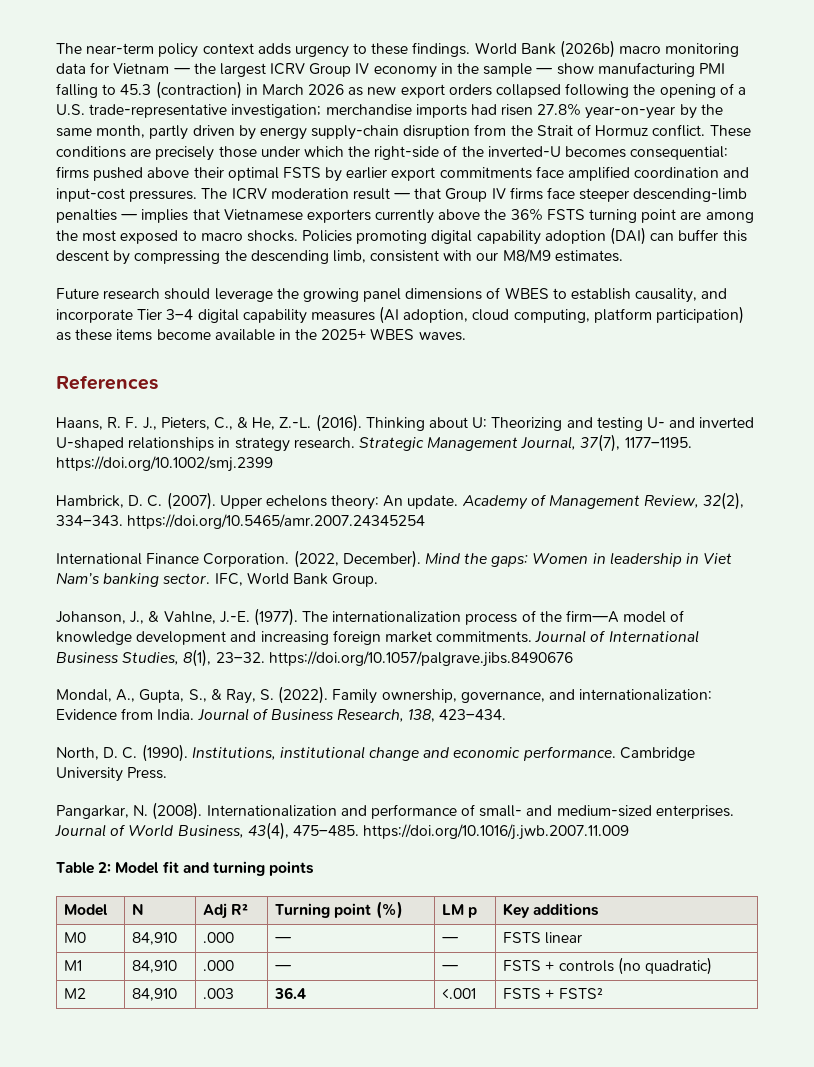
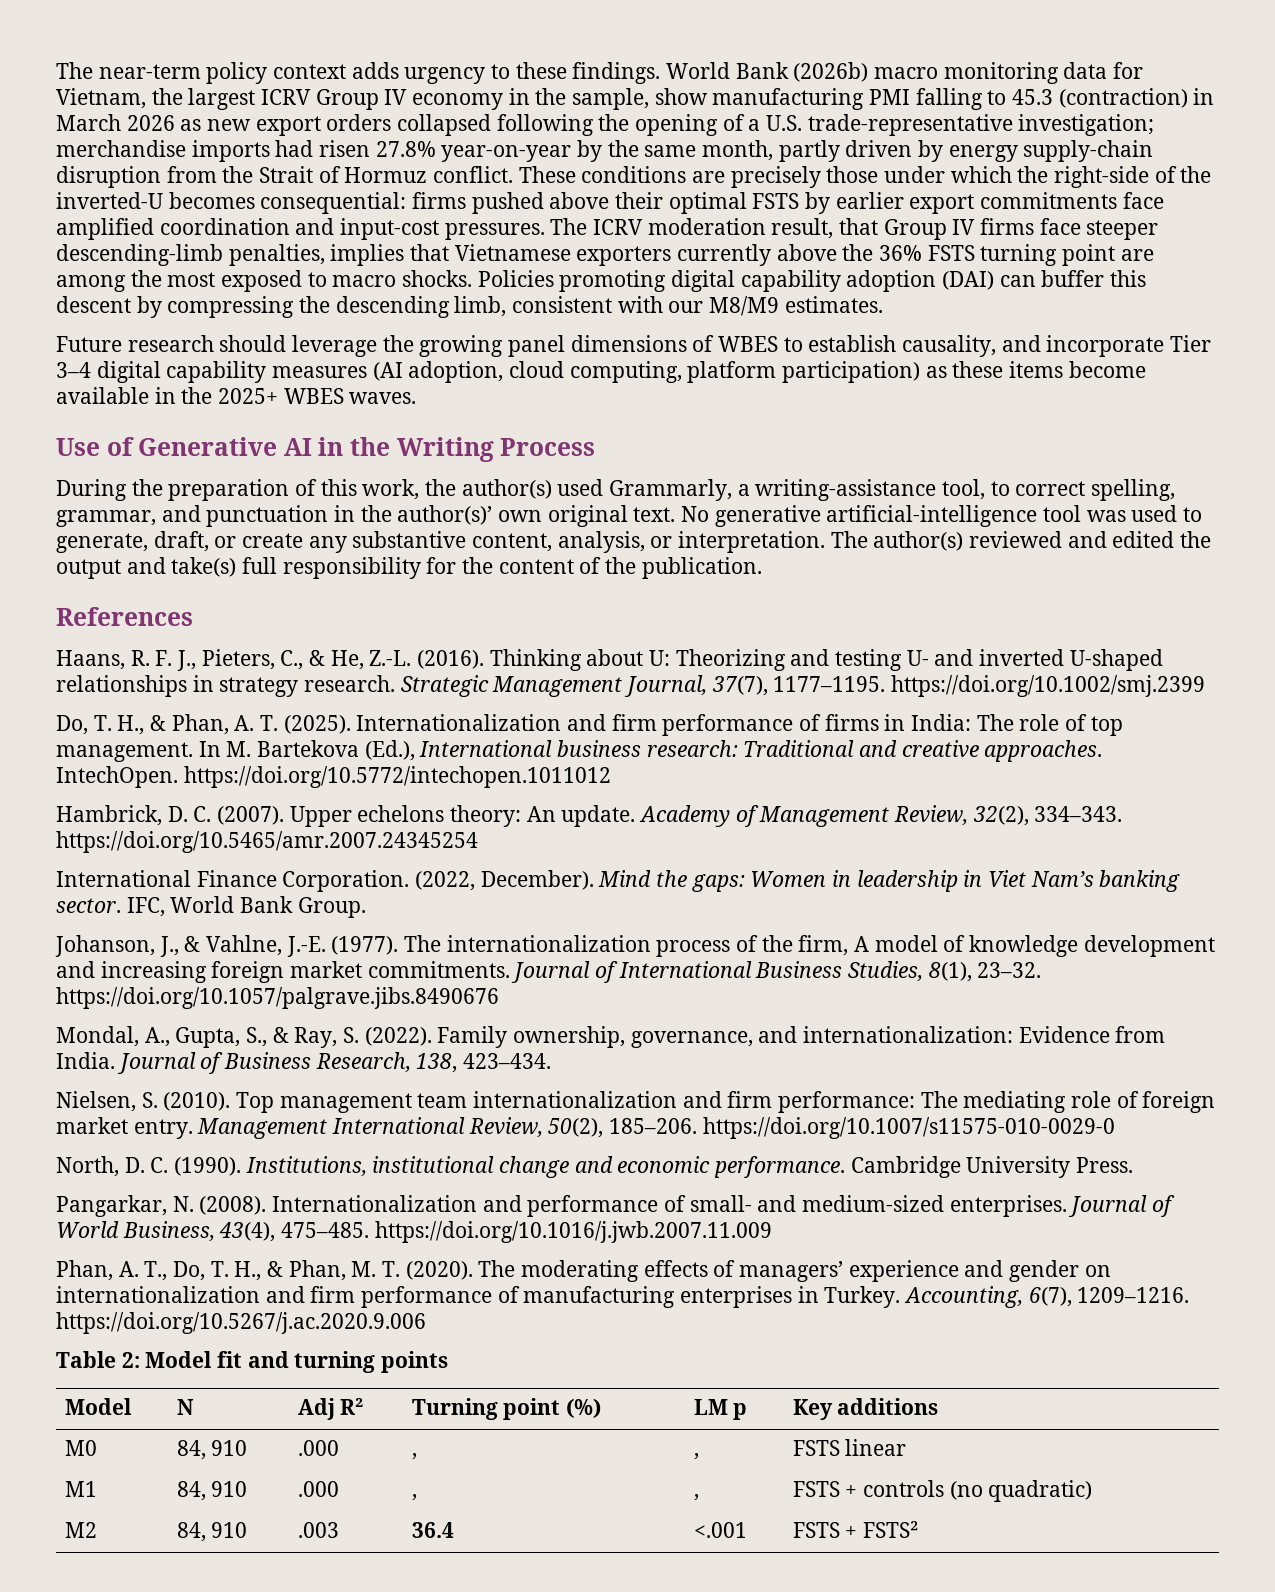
- World Bank (2026b) macro monitoring data for Vietnam — the largest ICRV Group IV economy in the sample — show manufacturing PMI falling to 45.3 (contraction) in March 2026 as new export orders collapsed following the opening of a U.S. trade-representative investigation; merchandise imports had risen 27.8% year-on-year by the same month, partly driven by energy supply-chain disruption from the Strait of Hormuz conflict.
+ World Bank (2026b) macro monitoring data for Vietnam, the largest ICRV Group IV economy in the sample, show manufacturing PMI falling to 45.3 (contraction) in March 2026 as new export orders collapsed following the opening of a U.S. trade-representative investigation; merchandise imports had risen 27.8% year-on-year by the same month, partly driven by energy supply-chain disruption from the Strait of Hormuz conflict.
- The ICRV moderation result — that Group IV firms face steeper descending-limb penalties — implies that Vietnamese exporters currently above the 36% FSTS turning point are among the most exposed to macro shocks.
+ The ICRV moderation result, that Group IV firms face steeper descending-limb penalties, implies that Vietnamese exporters currently above the 36% FSTS turning point are among the most exposed to macro shocks.
+ Use of Generative AI in the Writing Process
+ During the preparation of this work, the author(s) used Grammarly, a writing-assistance tool, to correct spelling, grammar, and punctuation in the author(s)’ own original text. No generative artificial-intelligence tool was used to generate, draft, or create any substantive content, analysis, or interpretation. The author(s) reviewed and edited the output and take(s) full responsibility for the content of the publication.
+ Do, T. H., & Phan, A. T. (2025). Internationalization and firm performance of firms in India: The role of top management. In M. Bartekova (Ed.), International business research: Traditional and creative approaches. IntechOpen. https://doi.org/10.5772/intechopen.1011012
- The internationalization process of the firm—A model of knowledge development and increasing foreign market commitments.
+ The internationalization process of the firm, A model of knowledge development and increasing foreign market commitments.
+ Nielsen, S. (2010). Top management team internationalization and firm performance: The mediating role of foreign market entry. Management International Review, 50(2), 185–206. https://doi.org/10.1007/s11575-010-0029-0
+ Phan, A. T., Do, T. H., & Phan, M. T. (2020). The moderating effects of managers’ experience and gender on internationalization and firm performance of manufacturing enterprises in Turkey. Accounting, 6(7), 1209–1216. https://doi.org/10.5267/j.ac.2020.9.006
- M0 | 84,910 | .000 | — | — | FSTS linear
+ M0 | 84, 910 | .000 | , | , | FSTS linear
- M1 | 84,910 | .000 | — | — | FSTS + controls (no quadratic)
+ M1 | 84, 910 | .000 | , | , | FSTS + controls (no quadratic)
- M2 | 84,910 | .003 | 36.4 | <.001 | FSTS + FSTS²
+ M2 | 84, 910 | .003 | 36.4 | <.001 | FSTS + FSTS²

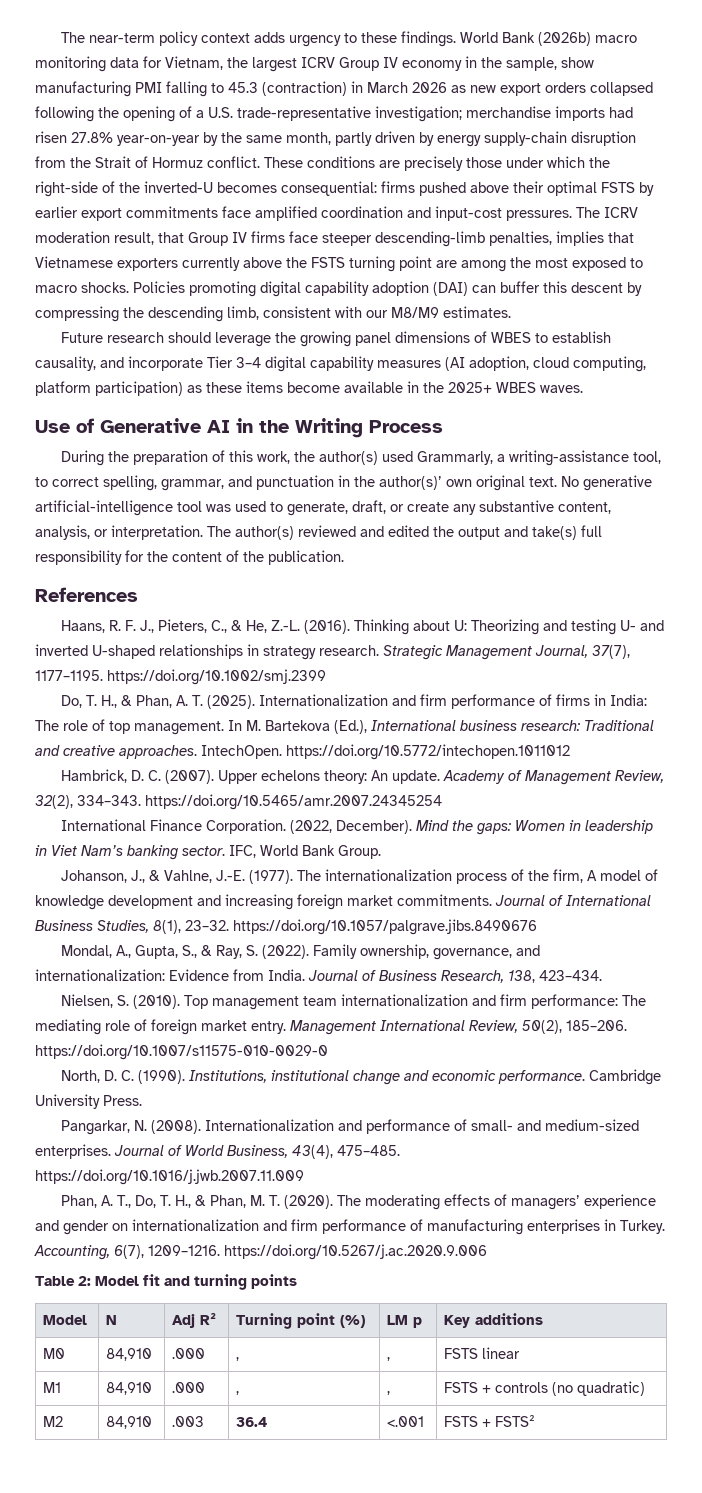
- The ICRV moderation result, that Group IV firms face steeper descending-limb penalties, implies that Vietnamese exporters currently above the 36% FSTS turning point are among the most exposed to macro shocks.
+ The ICRV moderation result, that Group IV firms face steeper descending-limb penalties, implies that Vietnamese exporters currently above the FSTS turning point are among the most exposed to macro shocks.
- M0 | 84, 910 | .000 | , | , | FSTS linear
+ M0 | 84,910 | .000 | , | , | FSTS linear
- M1 | 84, 910 | .000 | , | , | FSTS + controls (no quadratic)
+ M1 | 84,910 | .000 | , | , | FSTS + controls (no quadratic)
- M2 | 84, 910 | .003 | 36.4 | <.001 | FSTS + FSTS²
+ M2 | 84,910 | .003 | 36.4 | <.001 | FSTS + FSTS²

